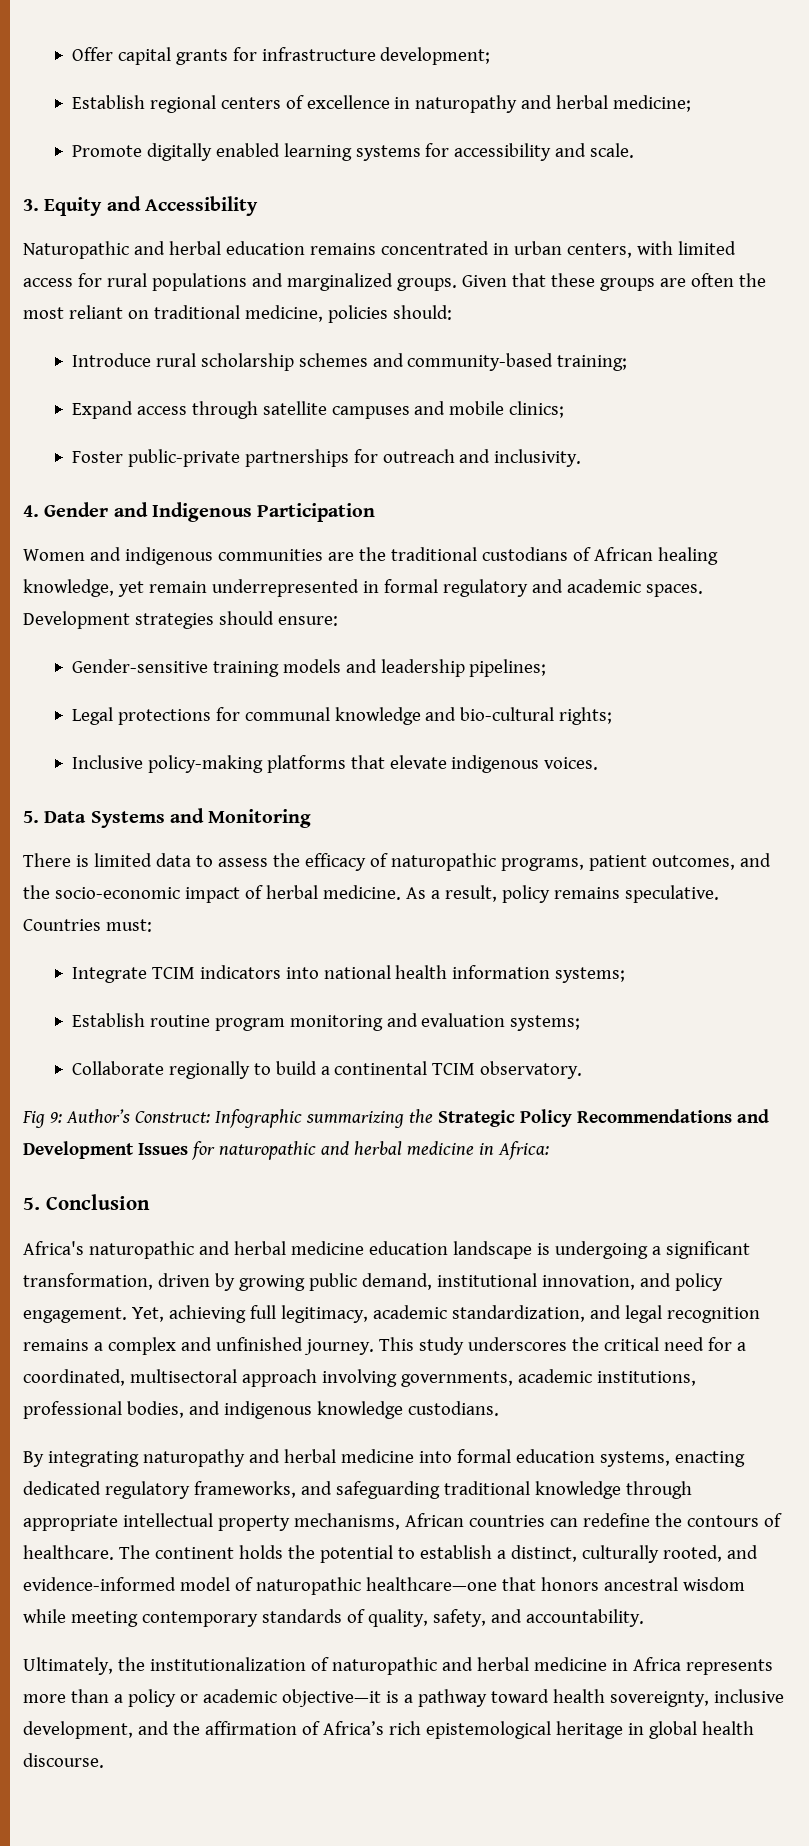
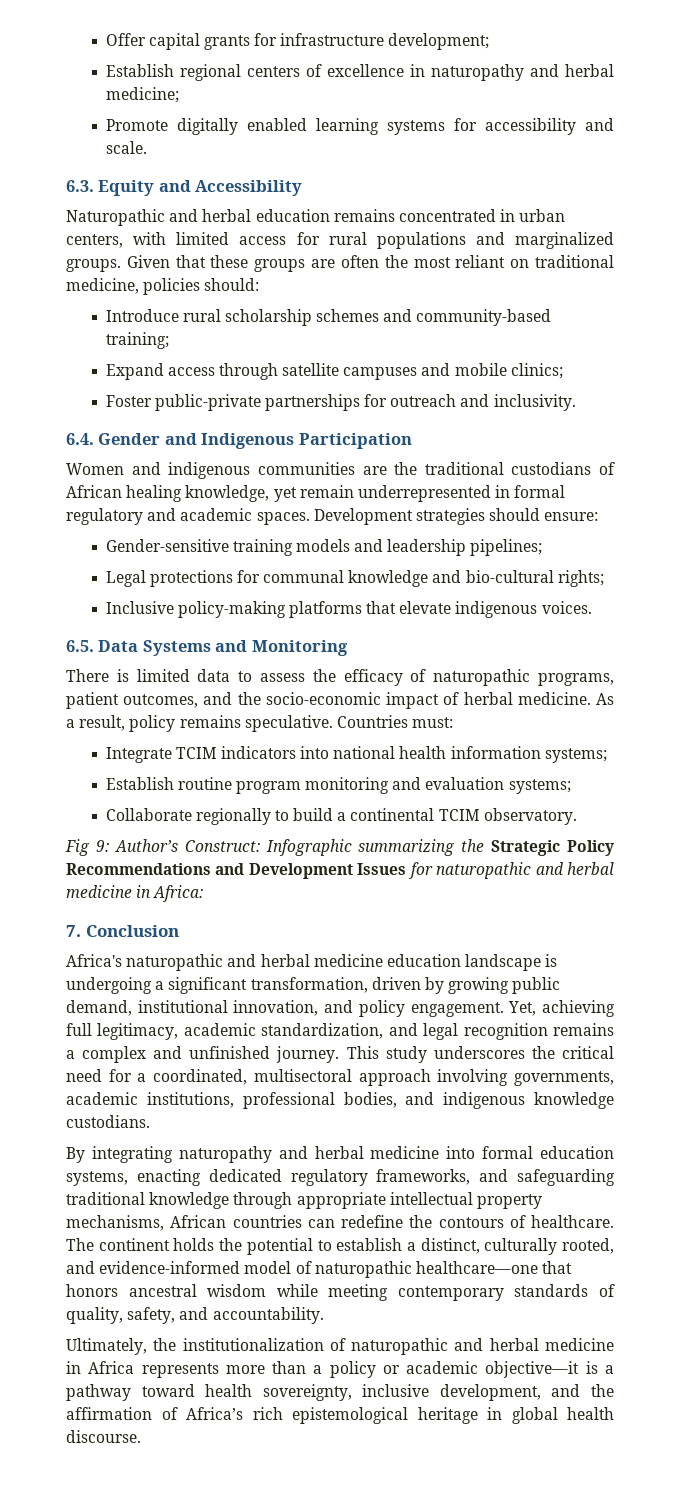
- 3. Equity and Accessibility
+ 6.3. Equity and Accessibility
- 4. Gender and Indigenous Participation
+ 6.4. Gender and Indigenous Participation
- 5. Data Systems and Monitoring
+ 6.5. Data Systems and Monitoring
- 5. Conclusion
+ 7. Conclusion

